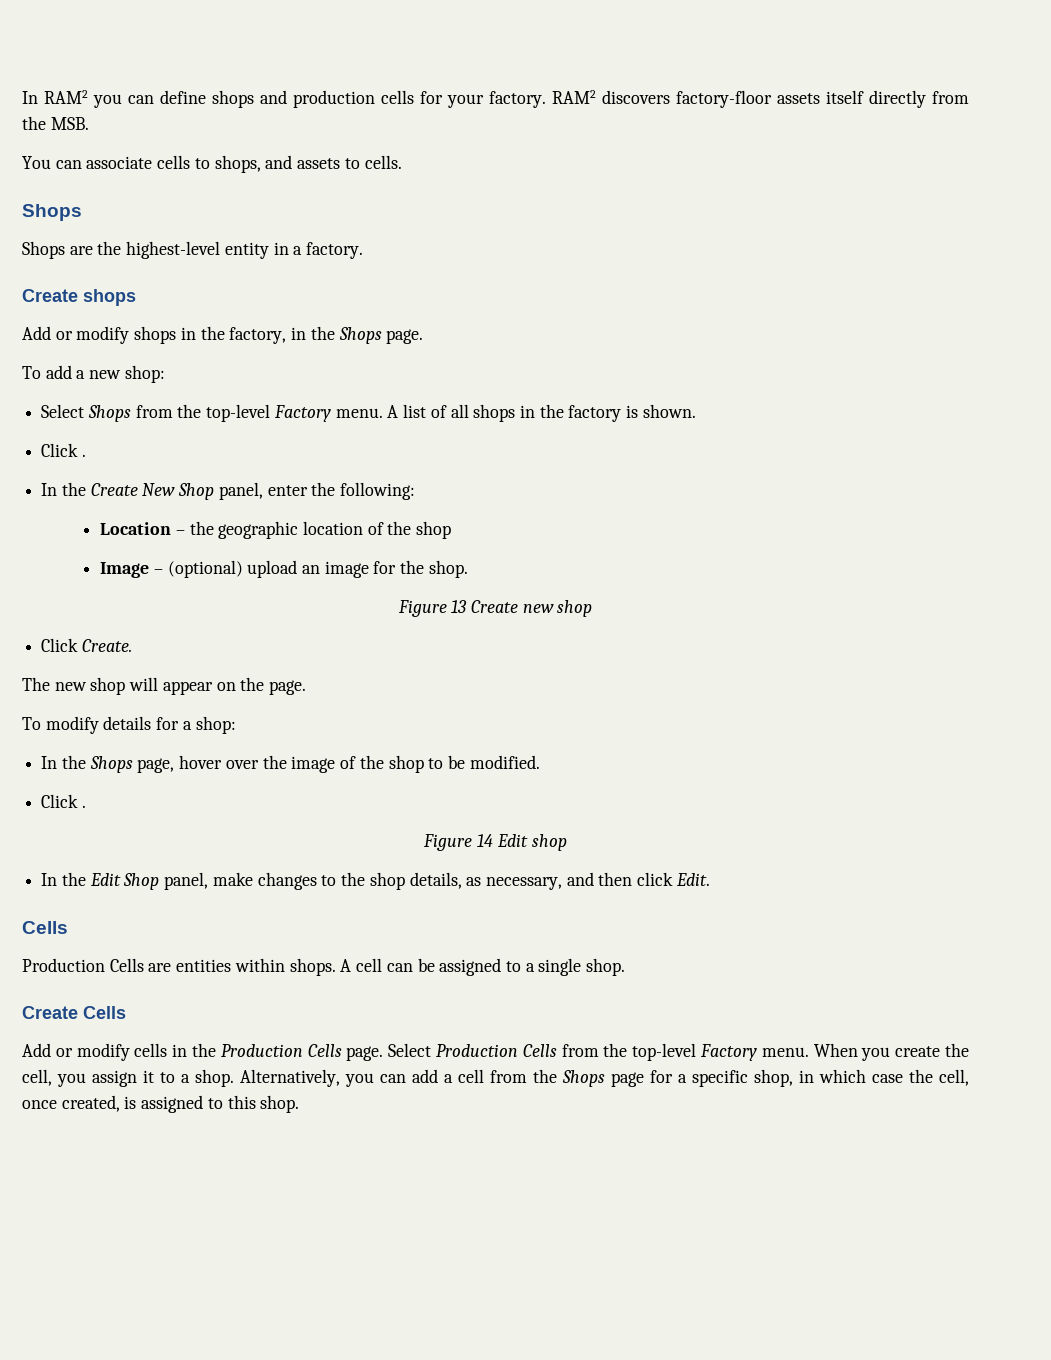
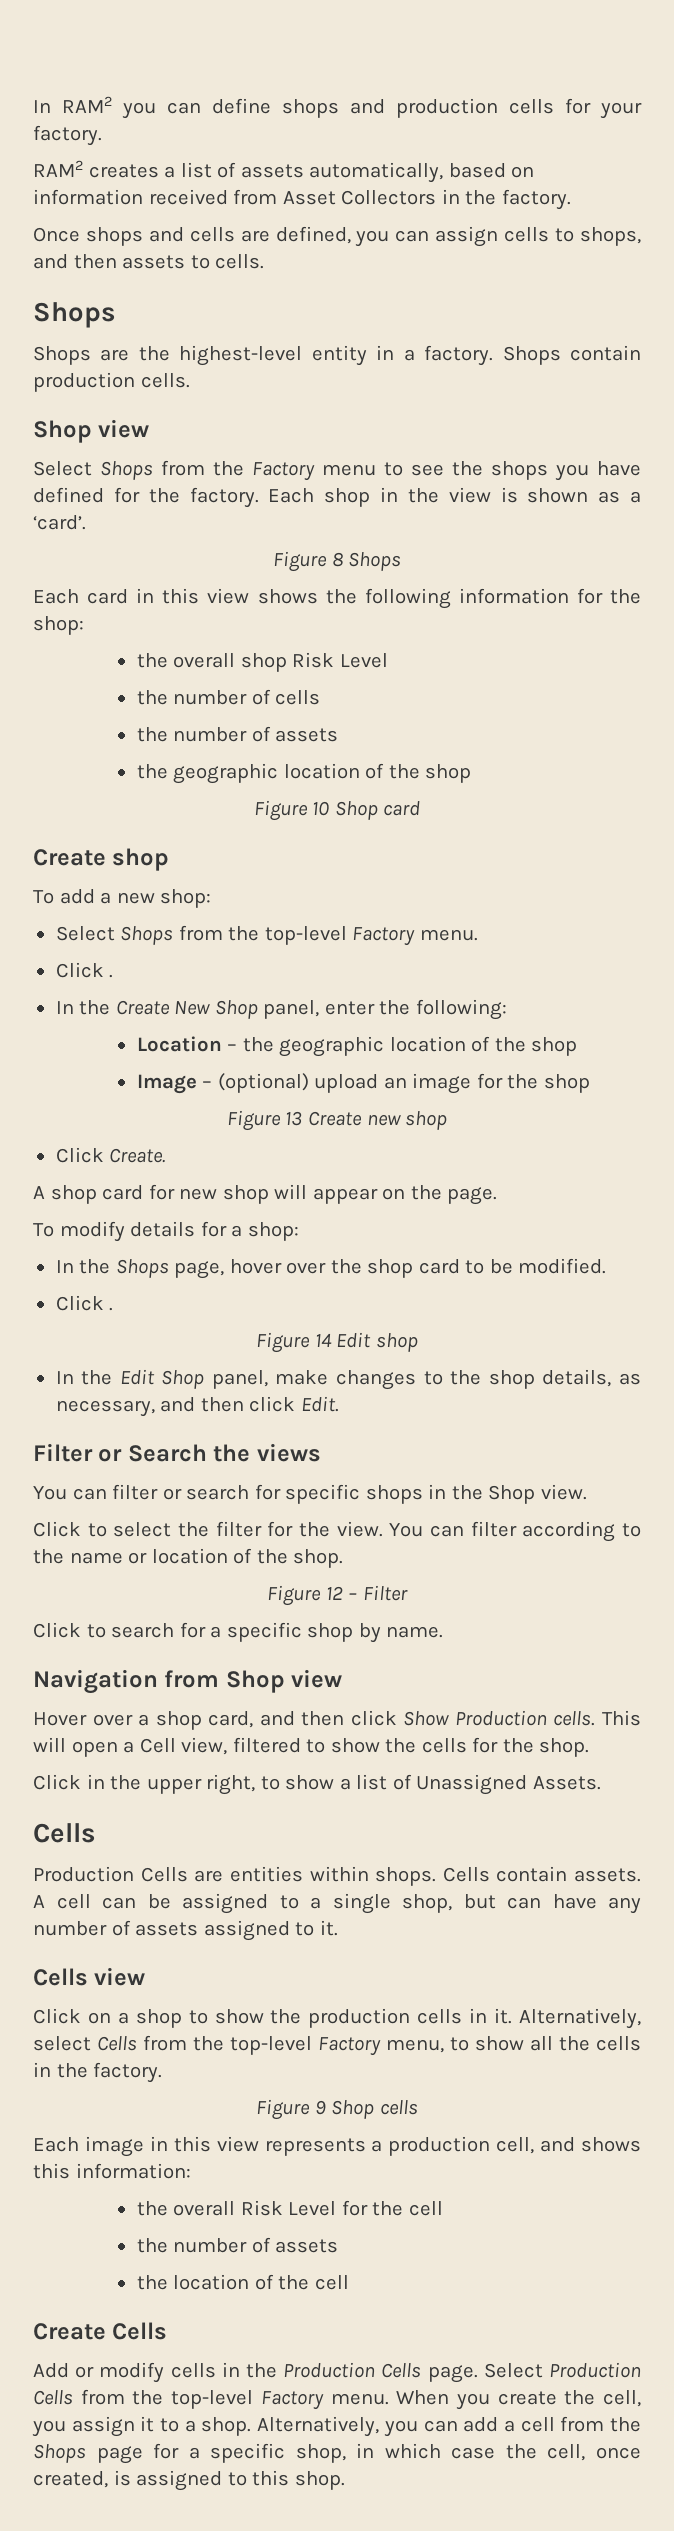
- In RAM2 you can define shops and production cells for your factory. RAM2 discovers factory-floor assets itself directly from the MSB.
- You can associate cells to shops, and assets to cells.
+ In RAM2 you can define shops and production cells for your factory.
+ RAM2 creates a list of assets automatically, based on information received from Asset Collectors in the factory.
+ Once shops and cells are defined, you can assign cells to shops, and then assets to cells.
- Shops are the highest-level entity in a factory.
- Create shops
- Add or modify shops in the factory, in the Shops page.
+ Shops are the highest-level entity in a factory. Shops contain production cells.
+ Shop view
+ Select Shops from the Factory menu to see the shops you have defined for the factory. Each shop in the view is shown as a ‘card’.
+ Figure 8 Shops
+ Each card in this view shows the following information for the shop:
+ the overall shop Risk Level
+ the number of cells
+ the number of assets
+ the geographic location of the shop
+ Figure 10 Shop card
+ Create shop
- A list of all shops in the factory is shown.
- Image – (optional) upload an image for the shop.
+ Image – (optional) upload an image for the shop
- The new shop will appear on the page.
+ A shop card for new shop will appear on the page.
- In the Shops page, hover over the image of the shop to be modified.
+ In the Shops page, hover over the shop card to be modified.
+ Filter or Search the views
+ You can filter or search for specific shops in the Shop view.
+ Click to select the filter for the view. You can filter according to the name or location of the shop.
+ Figure 12 – Filter
+ Click to search for a specific shop by name.
+ Navigation from Shop view
+ Hover over a shop card, and then click Show Production cells. This will open a Cell view, filtered to show the cells for the shop.
+ Click in the upper right, to show a list of Unassigned Assets.
+ Cells contain assets.
- A cell can be assigned to a single shop.
+ A cell can be assigned to a single shop, but can have any number of assets assigned to it.
+ Cells view
+ Click on a shop to show the production cells in it. Alternatively, select Cells from the top-level Factory menu, to show all the cells in the factory.
+ Figure 9 Shop cells
+ Each image in this view represents a production cell, and shows this information:
+ the overall Risk Level for the cell
+ the number of assets
+ the location of the cell

